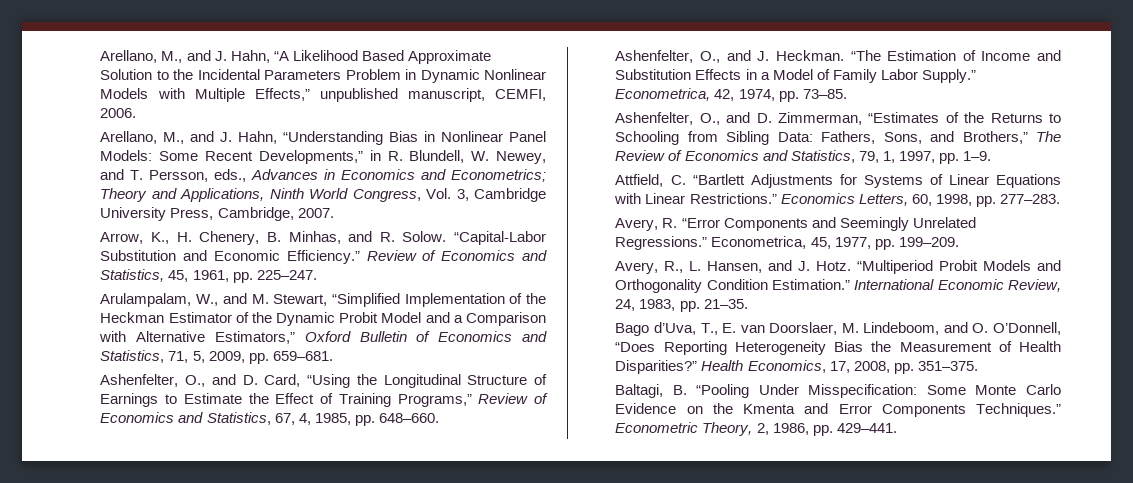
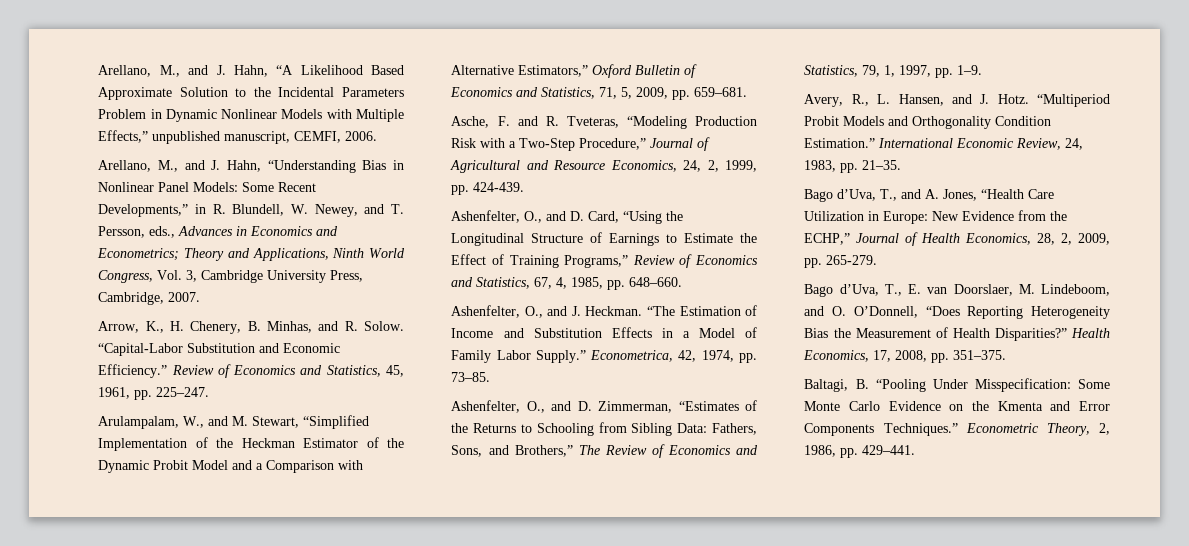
+ Asche, F. and R. Tveteras, “Modeling Production Risk with a Two-Step Procedure,” Journal of Agricultural and Resource Economics, 24, 2, 1999, pp. 424-439.
- Attfield, C. “Bartlett Adjustments for Systems of Linear Equations with Linear Restrictions.” Economics Letters, 60, 1998, pp. 277–283.
- Avery, R. “Error Components and Seemingly Unrelated Regressions.” Econometrica, 45, 1977, pp. 199–209.
+ Bago d’Uva, T., and A. Jones, “Health Care Utilization in Europe: New Evidence from the ECHP,” Journal of Health Economics, 28, 2, 2009, pp. 265-279.

